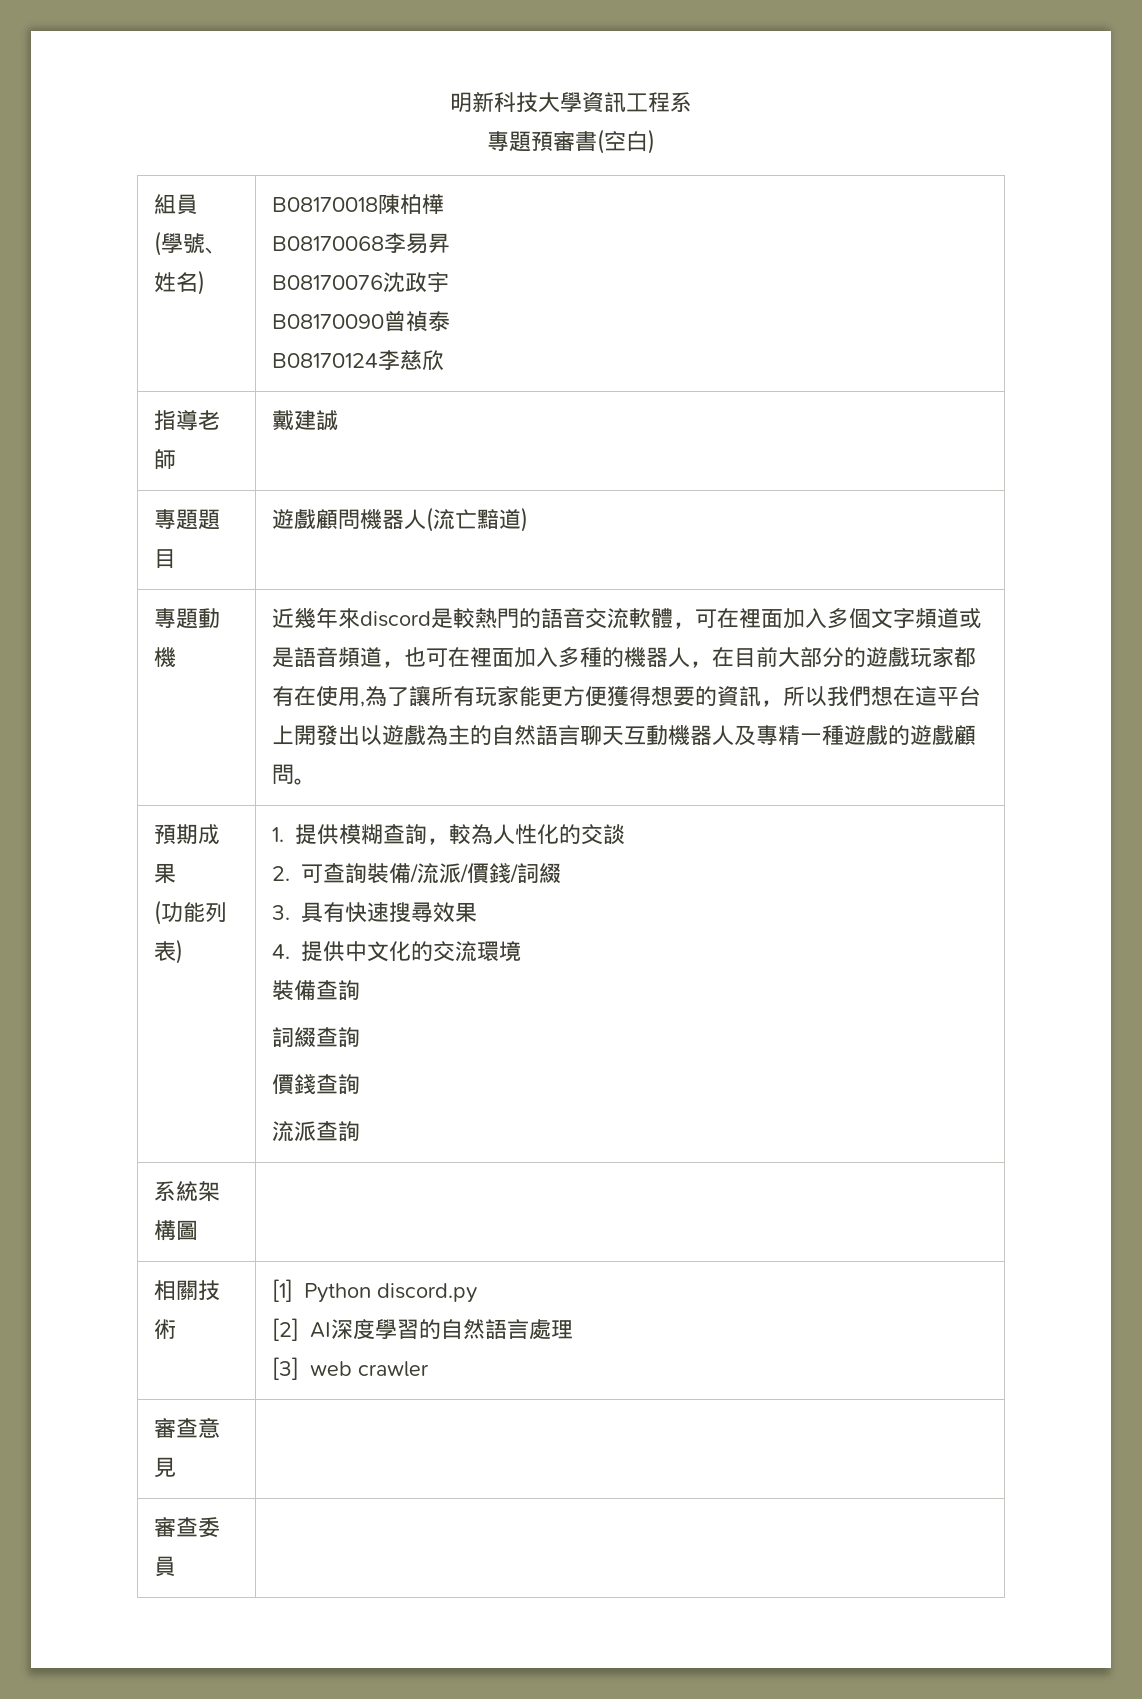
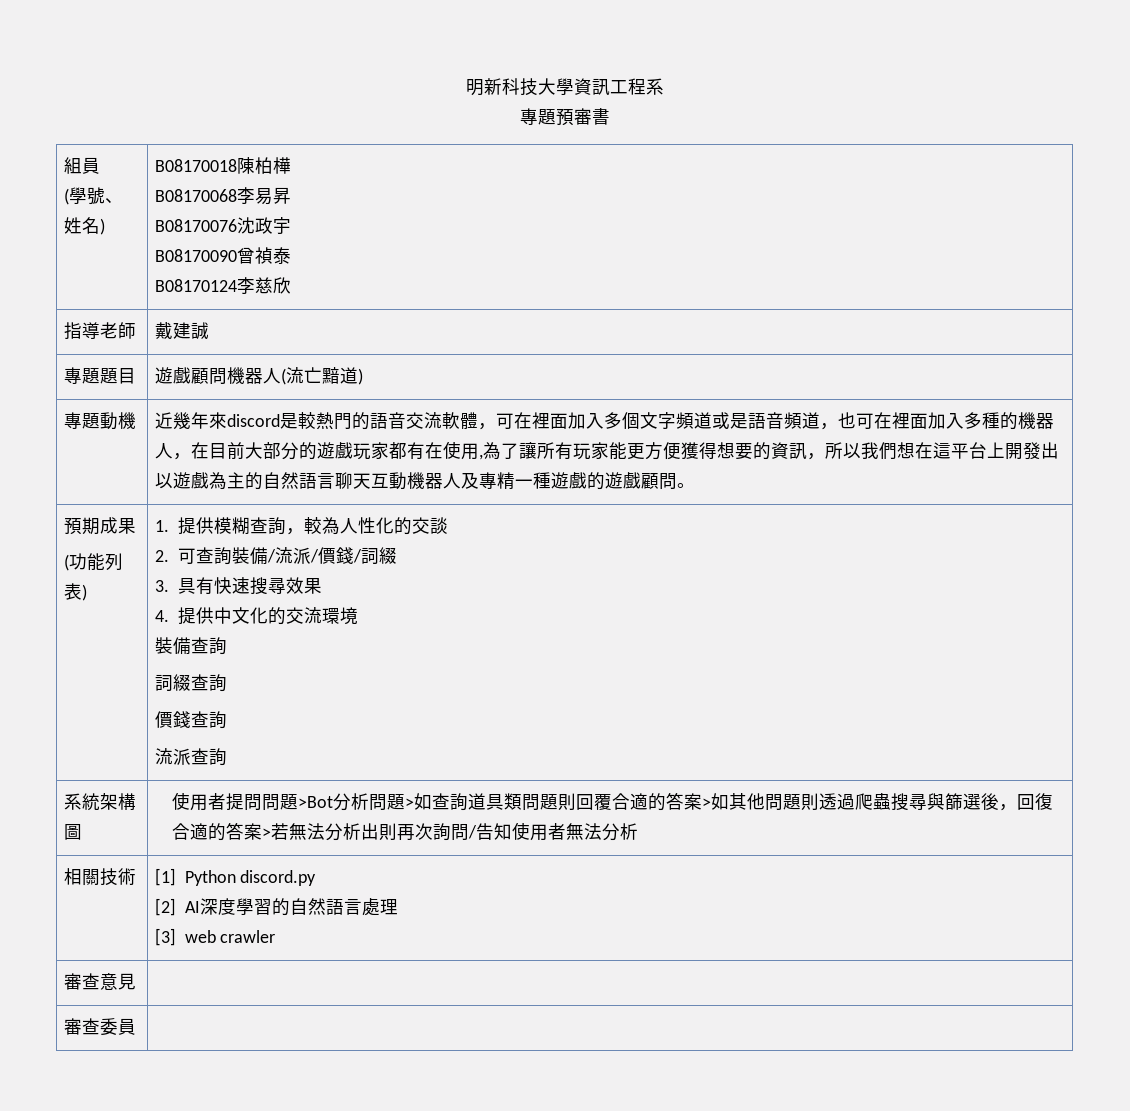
- 專題預審書(空白)
+ 專題預審書
+ 使用者提問問題>Bot分析問題>如查詢道具類問題則回覆合適的答案>如其他問題則透過爬蟲搜尋與篩選後，回復合適的答案>若無法分析出則再次詢問/告知使用者無法分析

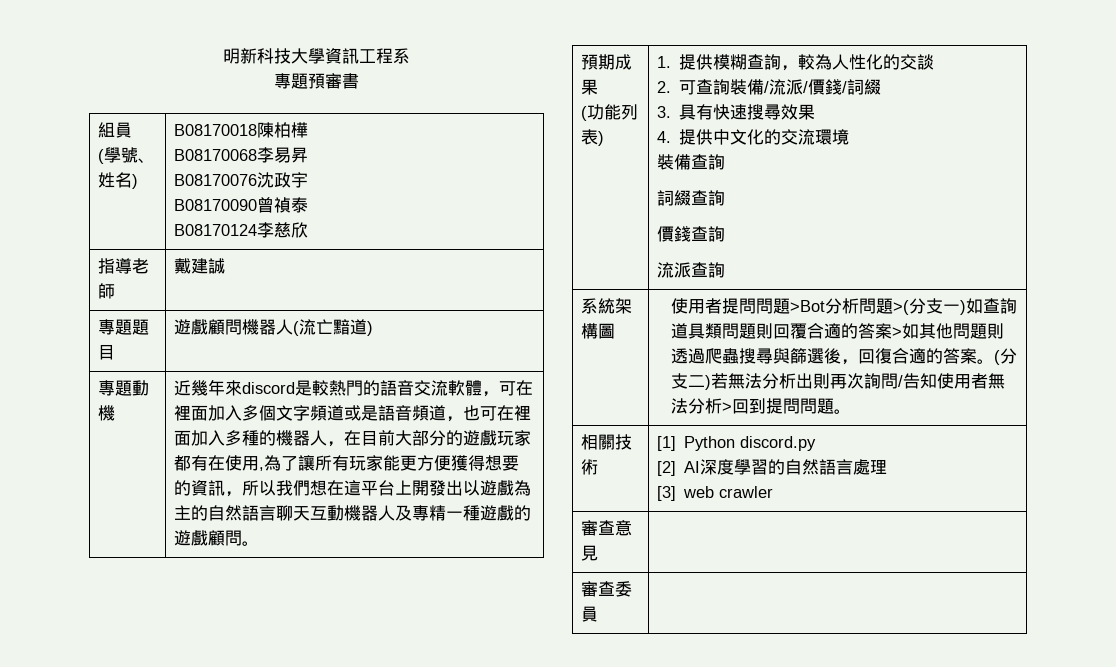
- 使用者提問問題>Bot分析問題>如查詢道具類問題則回覆合適的答案>如其他問題則透過爬蟲搜尋與篩選後，回復合適的答案>若無法分析出則再次詢問/告知使用者無法分析
+ 使用者提問問題>Bot分析問題>(分支一)如查詢道具類問題則回覆合適的答案>如其他問題則透過爬蟲搜尋與篩選後，回復合適的答案。(分支二)若無法分析出則再次詢問/告知使用者無法分析>回到提問問題。

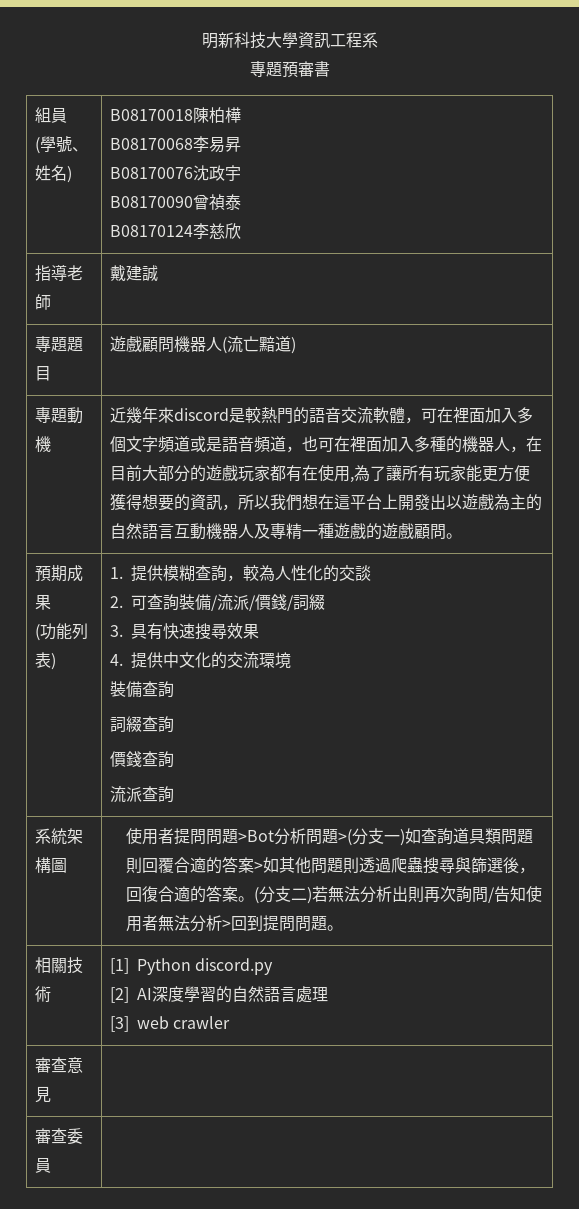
- 近幾年來discord是較熱門的語音交流軟體，可在裡面加入多個文字頻道或是語音頻道，也可在裡面加入多種的機器人，在目前大部分的遊戲玩家都有在使用,為了讓所有玩家能更方便獲得想要的資訊，所以我們想在這平台上開發出以遊戲為主的自然語言聊天互動機器人及專精一種遊戲的遊戲顧問。
+ 近幾年來discord是較熱門的語音交流軟體，可在裡面加入多個文字頻道或是語音頻道，也可在裡面加入多種的機器人，在目前大部分的遊戲玩家都有在使用,為了讓所有玩家能更方便獲得想要的資訊，所以我們想在這平台上開發出以遊戲為主的自然語言互動機器人及專精一種遊戲的遊戲顧問。

